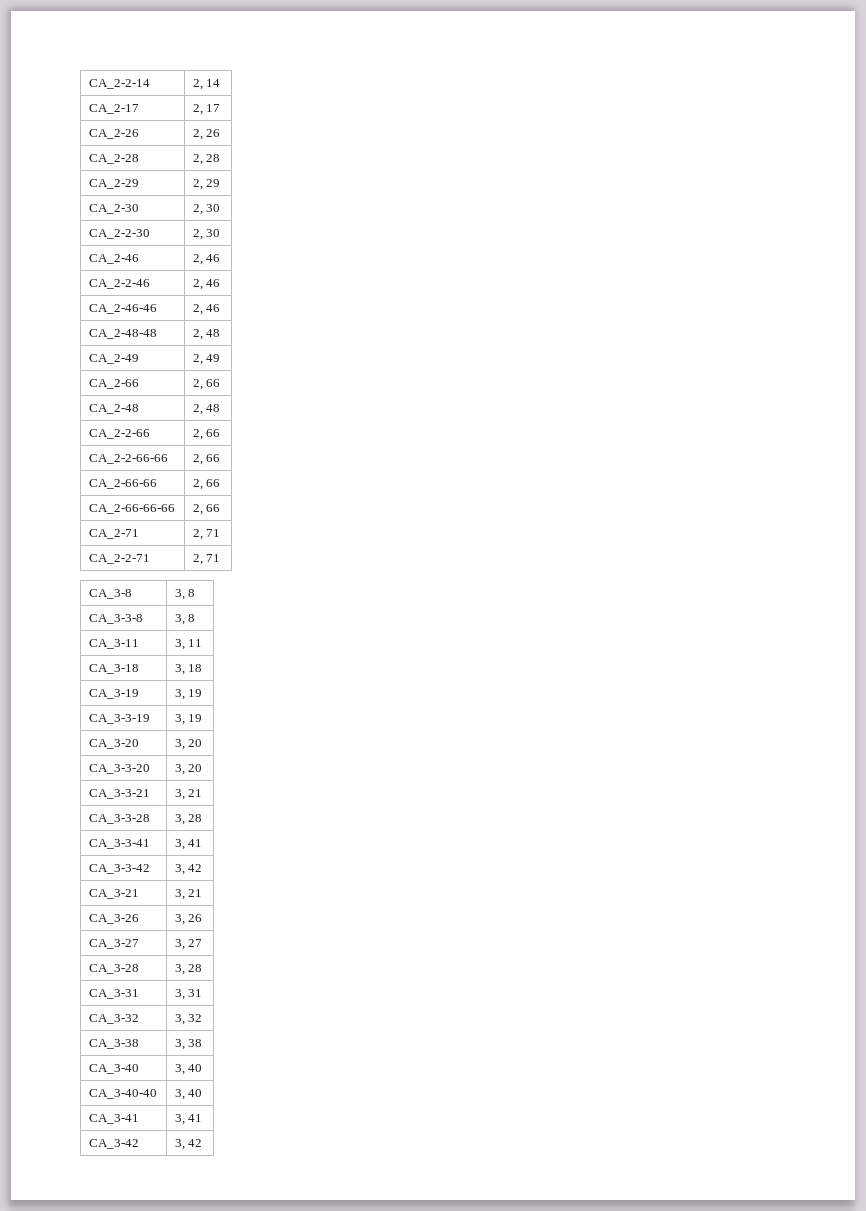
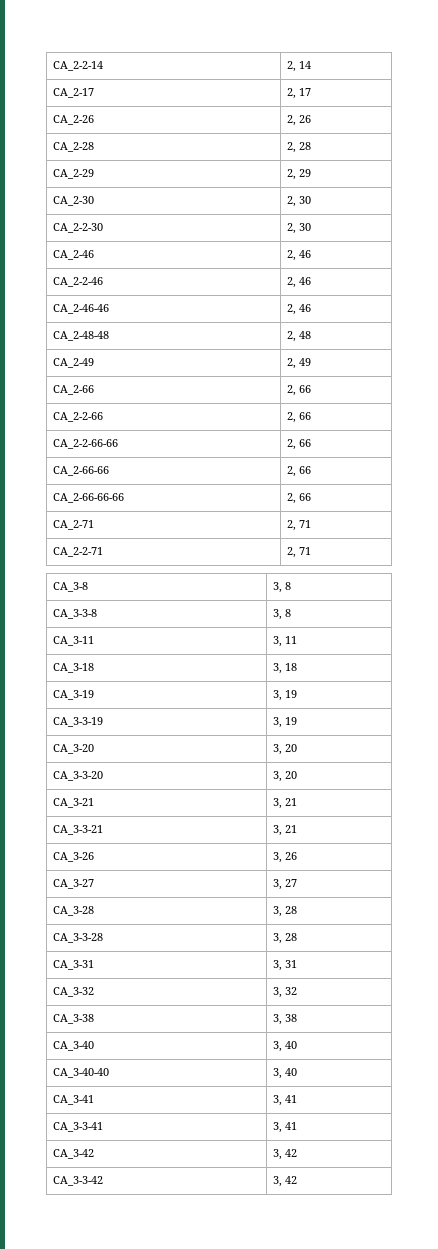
- CA_2-48 | 2, 48
+ CA_3-21 | 3, 21
  CA_3-3-21 | 3, 21
- CA_3-3-28 | 3, 28
- CA_3-3-41 | 3, 41
- CA_3-3-42 | 3, 42
- CA_3-21 | 3, 21
+ CA_3-3-28 | 3, 28
+ CA_3-3-41 | 3, 41
+ CA_3-3-42 | 3, 42

